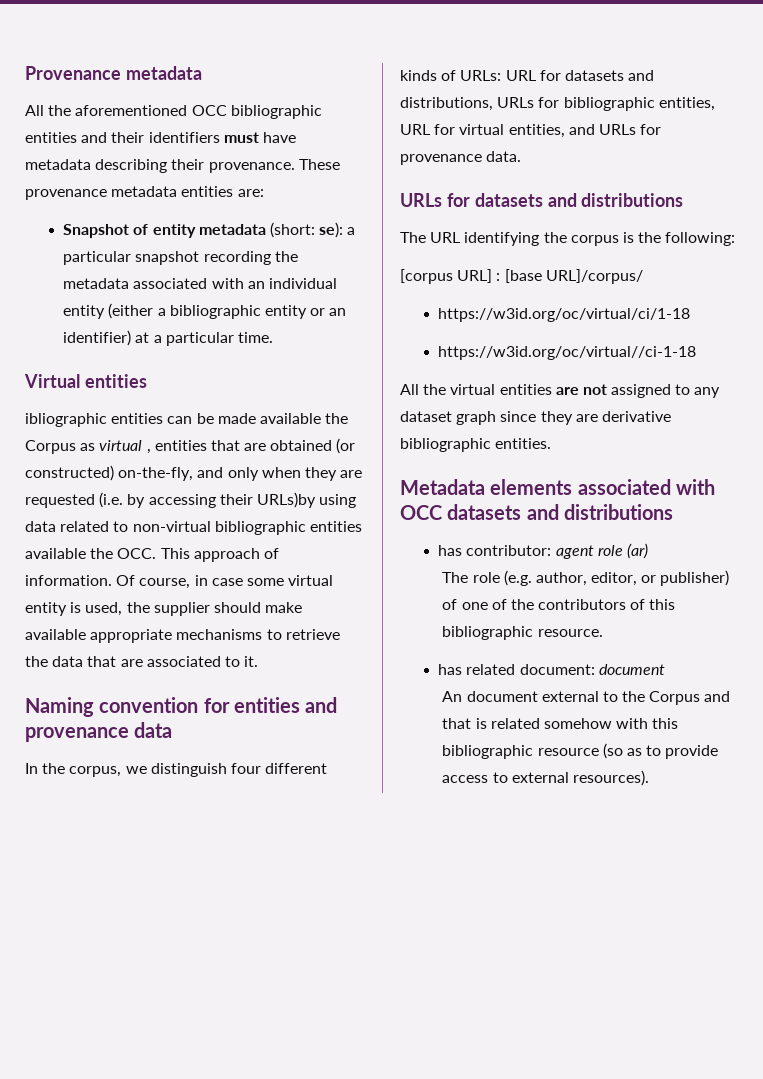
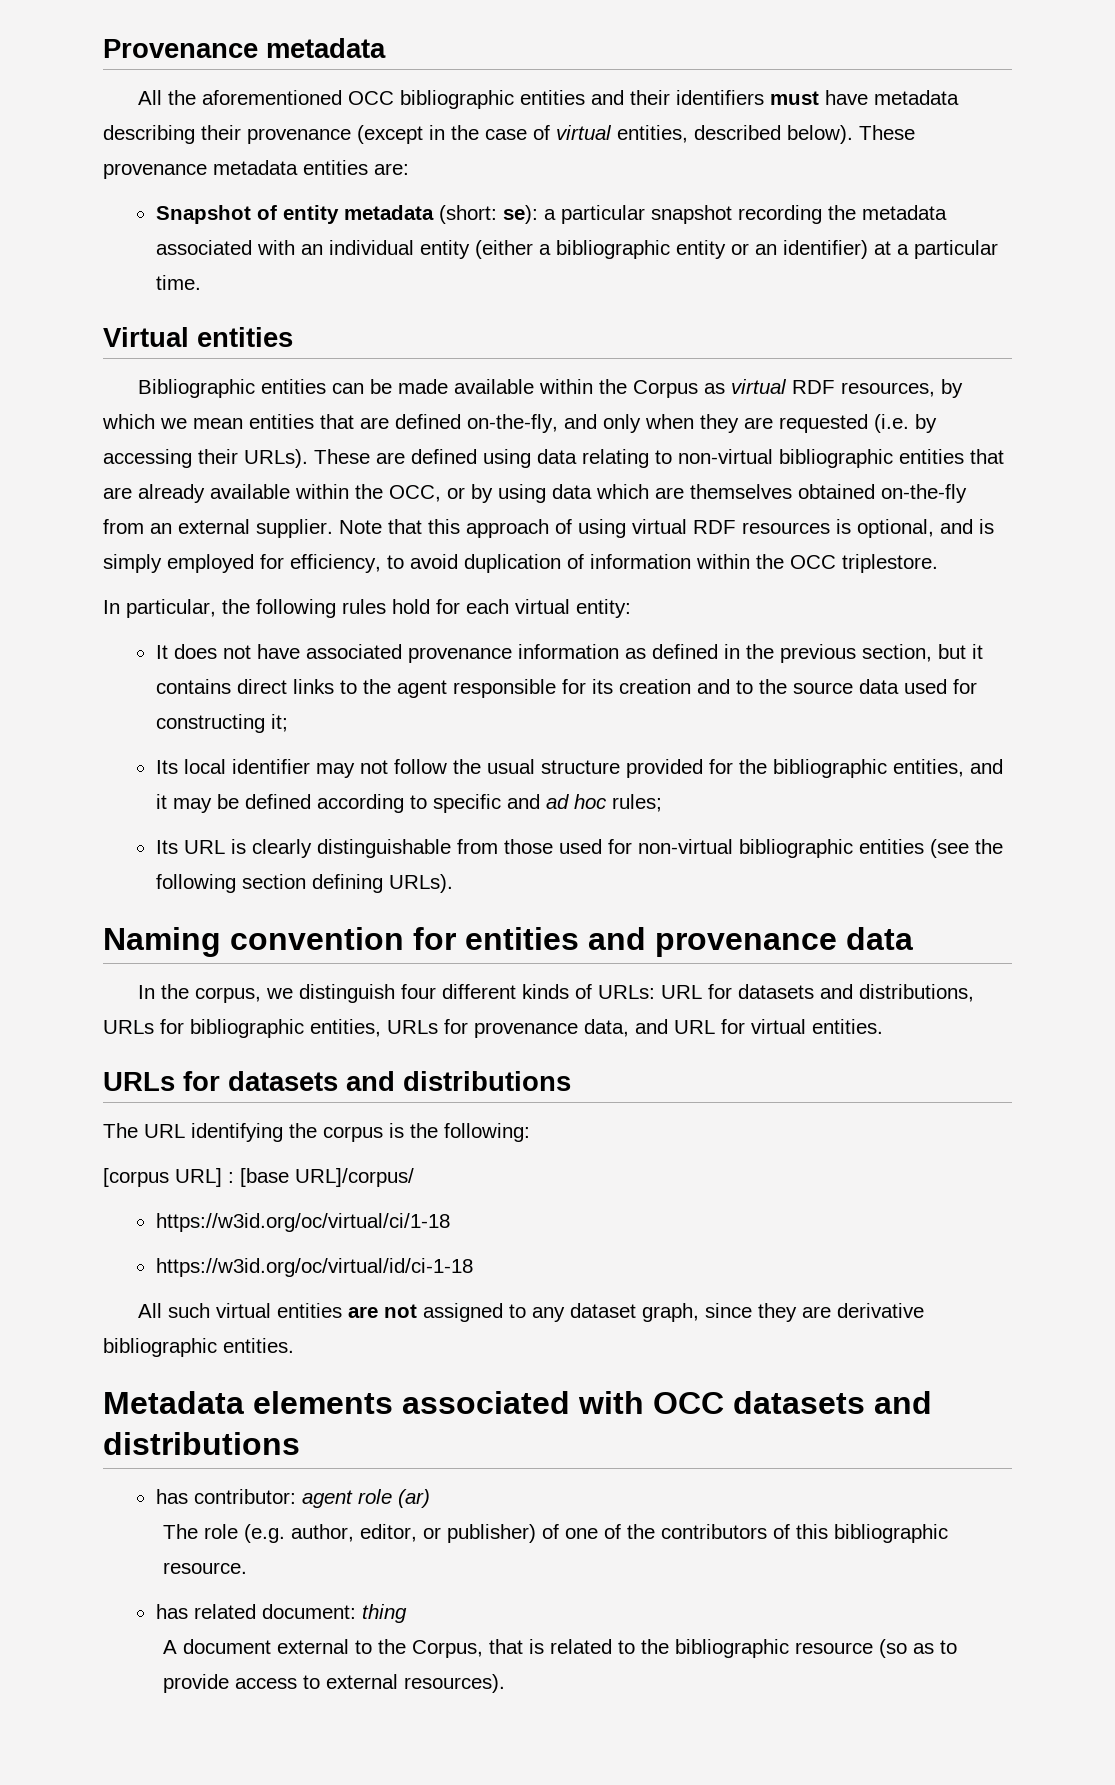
- All the aforementioned OCC bibliographic entities and their identifiers must have metadata describing their provenance.
+ All the aforementioned OCC bibliographic entities and their identifiers must have metadata describing their provenance (except in the case of virtual entities, described below).
- ibliographic entities can be made available the Corpus as virtual , entities that are obtained (or constructed) on-the-fly, and only when they are requested (i.e. by accessing their URLs)by using data related to non-virtual bibliographic entities available the OCC. This approach of information. Of course, in case some virtual entity is used, the supplier should make available appropriate mechanisms to retrieve the data that are associated to it.
+ Bibliographic entities can be made available within the Corpus as virtual RDF resources, by which we mean entities that are defined on-the-fly, and only when they are requested (i.e. by accessing their URLs). These are defined using data relating to non-virtual bibliographic entities that are already available within the OCC, or by using data which are themselves obtained on-the-fly from an external supplier. Note that this approach of using virtual RDF resources is optional, and is simply employed for efficiency, to avoid duplication of information within the OCC triplestore.
+ In particular, the following rules hold for each virtual entity:
+ It does not have associated provenance information as defined in the previous section, but it contains direct links to the agent responsible for its creation and to the source data used for constructing it;
+ Its local identifier may not follow the usual structure provided for the bibliographic entities, and it may be defined according to specific and ad hoc rules;
+ Its URL is clearly distinguishable from those used for non-virtual bibliographic entities (see the following section defining URLs).
- In the corpus, we distinguish four different kinds of URLs: URL for datasets and distributions, URLs for bibliographic entities, URL for virtual entities, and URLs for provenance data.
+ In the corpus, we distinguish four different kinds of URLs: URL for datasets and distributions, URLs for bibliographic entities, URLs for provenance data, and URL for virtual entities.
- https://w3id.org/oc/virtual//ci-1-18
- All the virtual entities are not assigned to any dataset graph since they are derivative bibliographic entities.
+ https://w3id.org/oc/virtual/id/ci-1-18
+ All such virtual entities are not assigned to any dataset graph, since they are derivative bibliographic entities.
- has related document: document
- An document external to the Corpus and that is related somehow with this bibliographic resource (so as to provide access to external resources).
+ has related document: thing
+ A document external to the Corpus, that is related to the bibliographic resource (so as to provide access to external resources).

